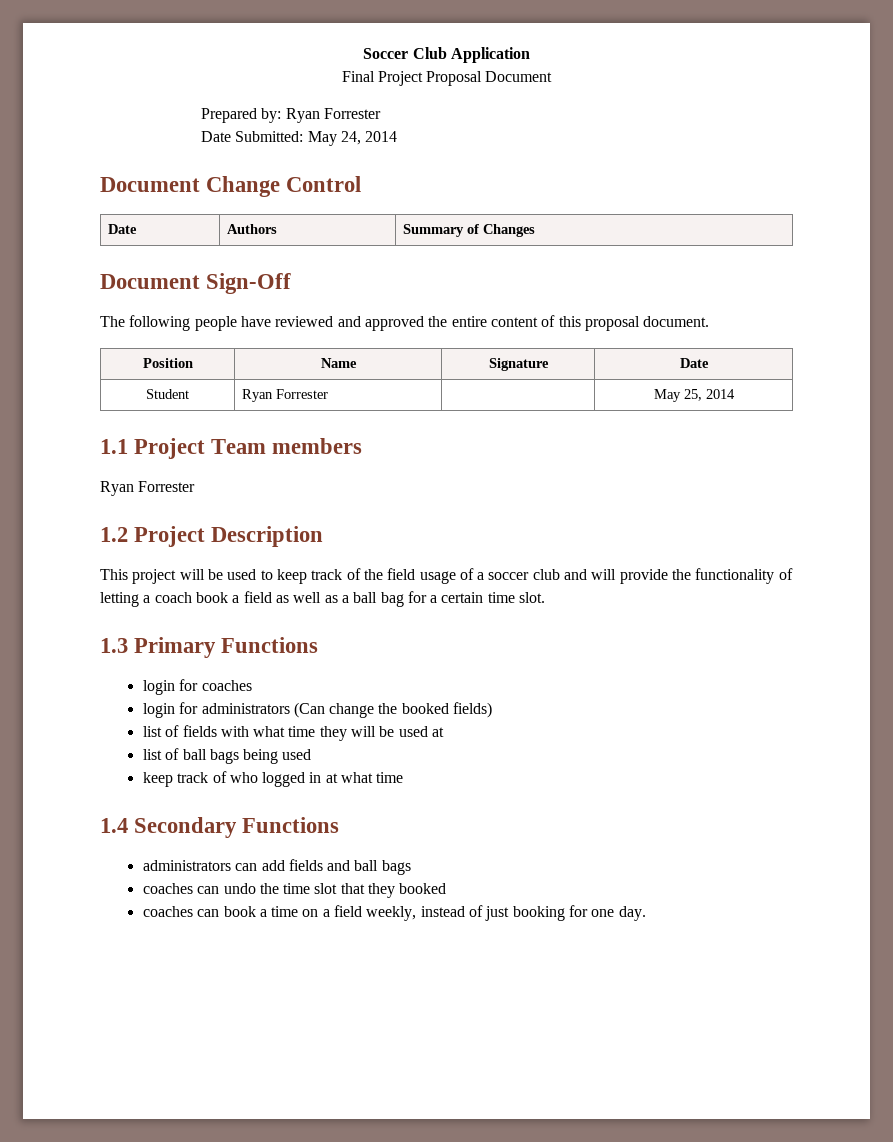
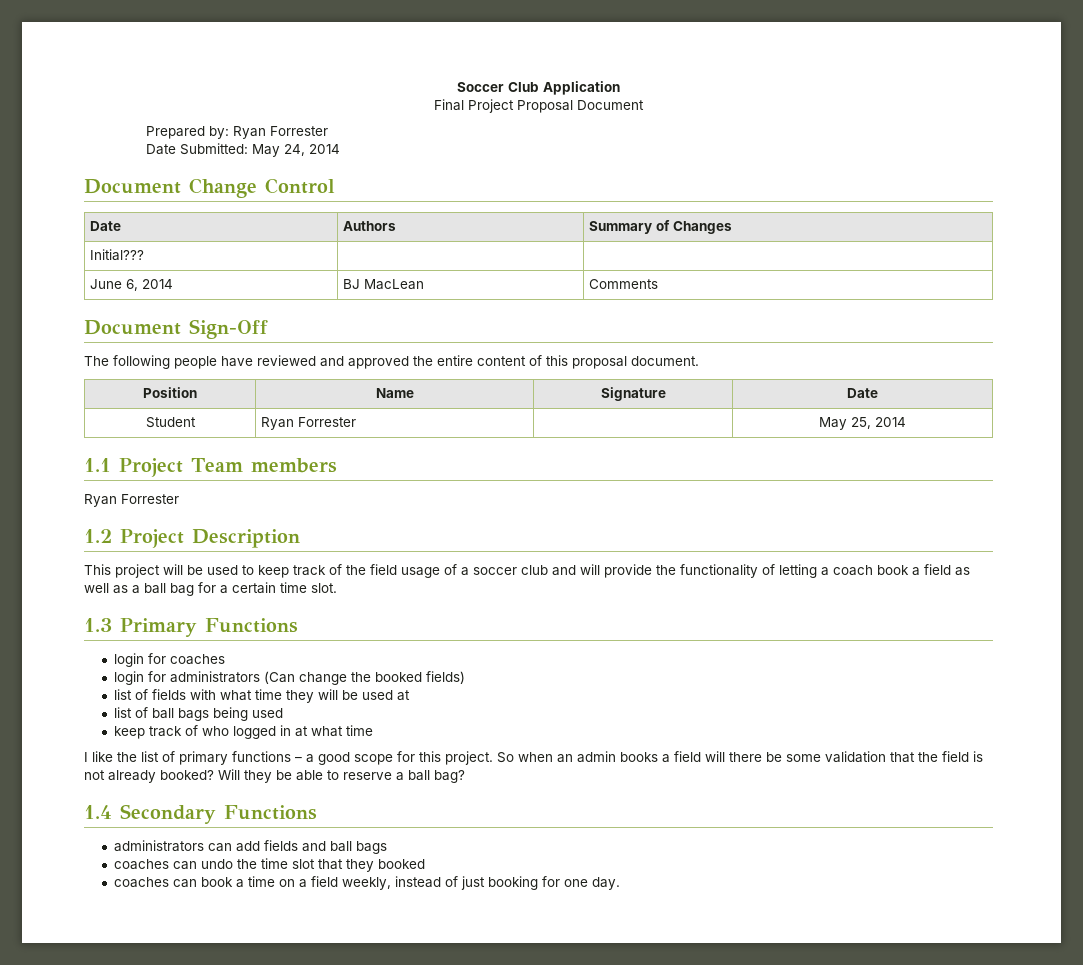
+ Initial??? | |
+ June 6, 2014 | BJ MacLean | Comments
+ I like the list of primary functions – a good scope for this project. So when an admin books a field will there be some validation that the field is not already booked? Will they be able to reserve a ball bag?

